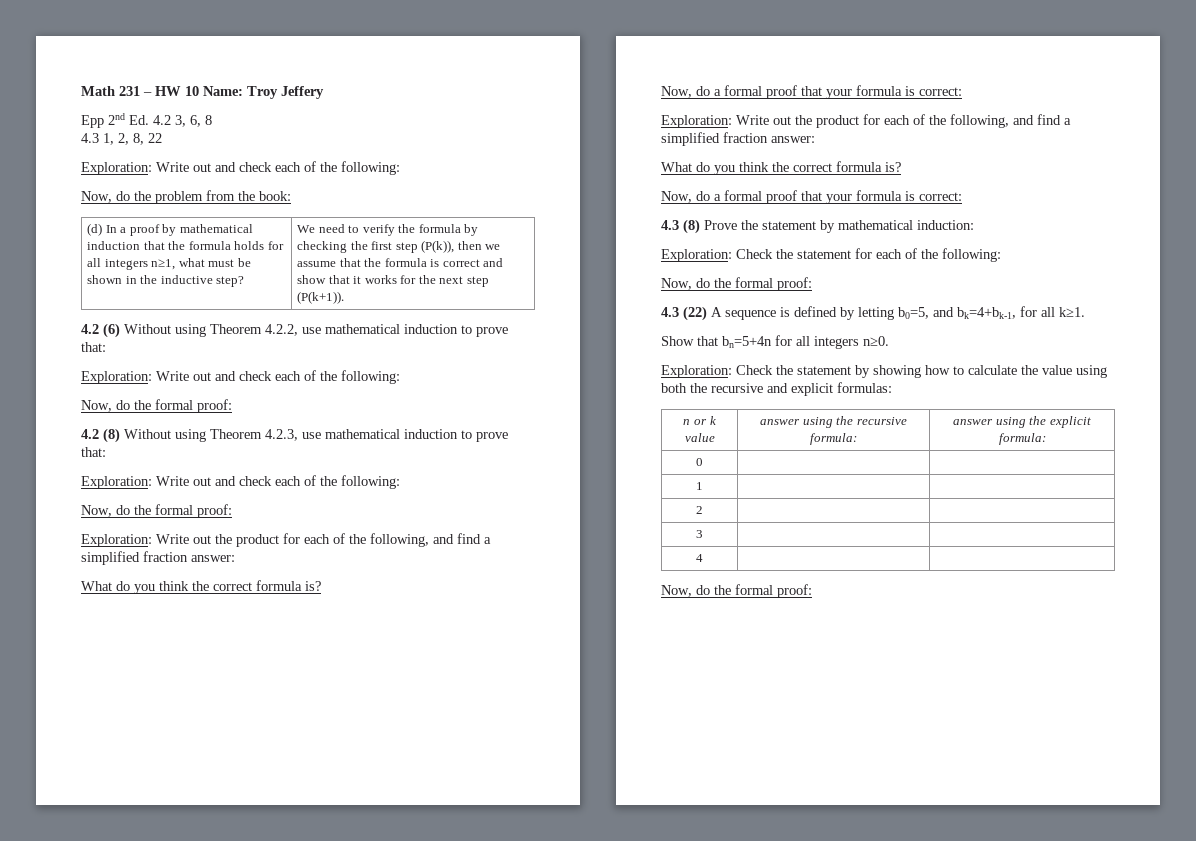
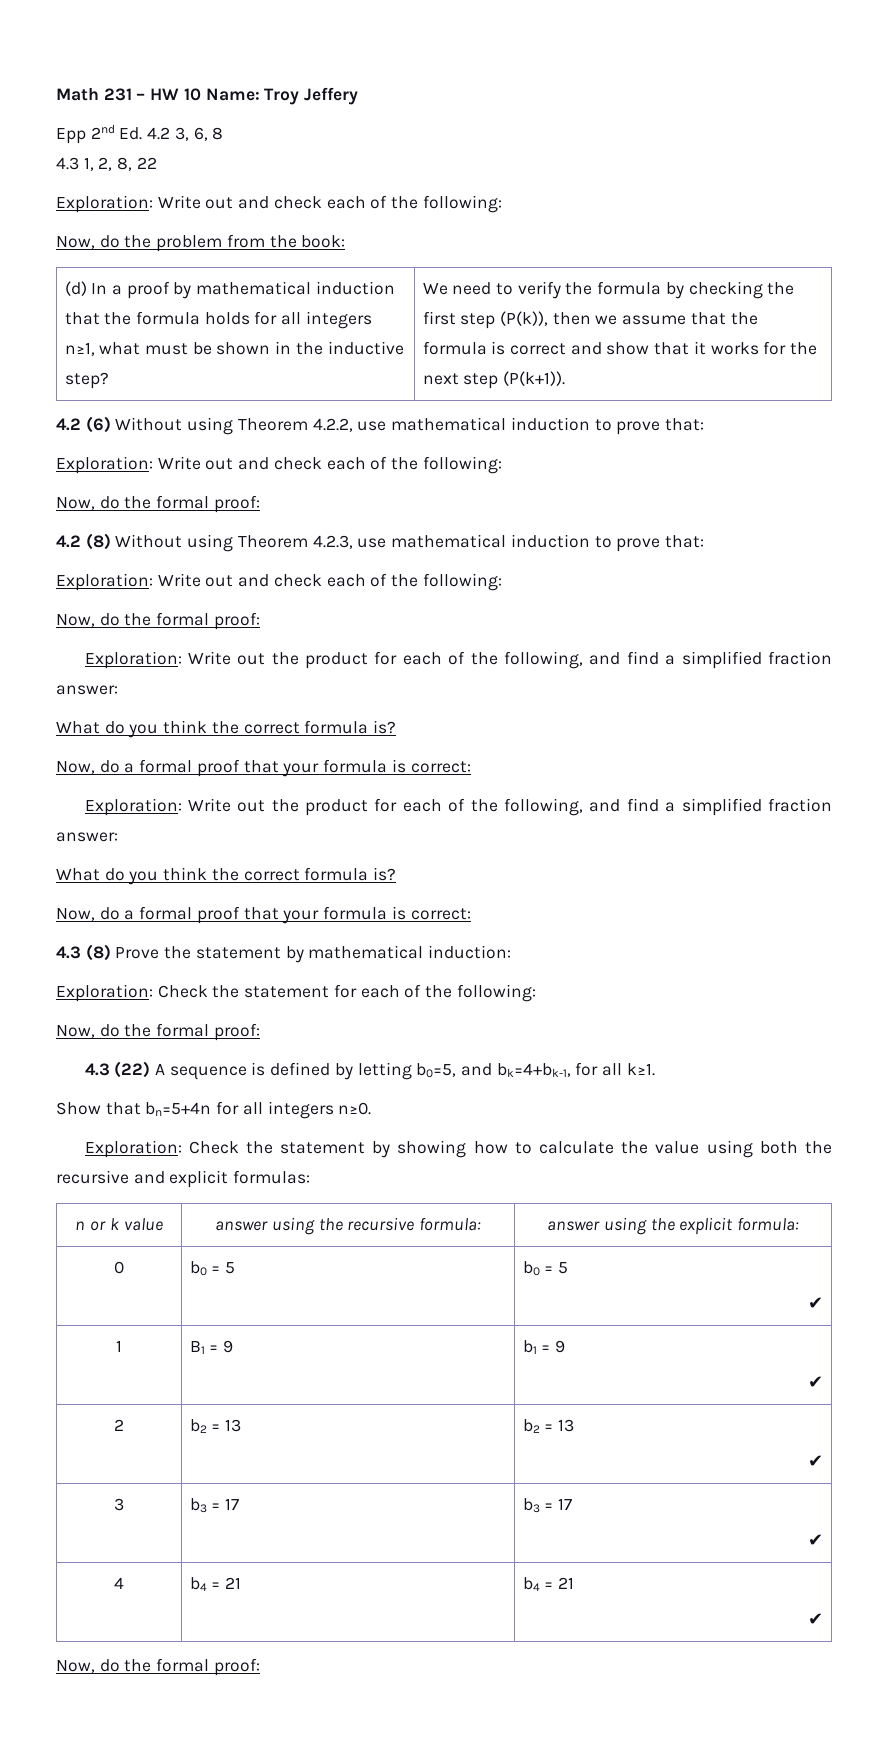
- 0 | |
- 1 | |
- 2 | |
- 3 | |
- 4 | |
+ 0 | b0 = 5 | b0 = 5
+ ✔
+ 1 | B1 = 9 | b1 = 9
+ ✔
+ 2 | b2 = 13 | b2 = 13
+ ✔
+ 3 | b3 = 17 | b3 = 17
+ ✔
+ 4 | b4 = 21 | b4 = 21
+ ✔

